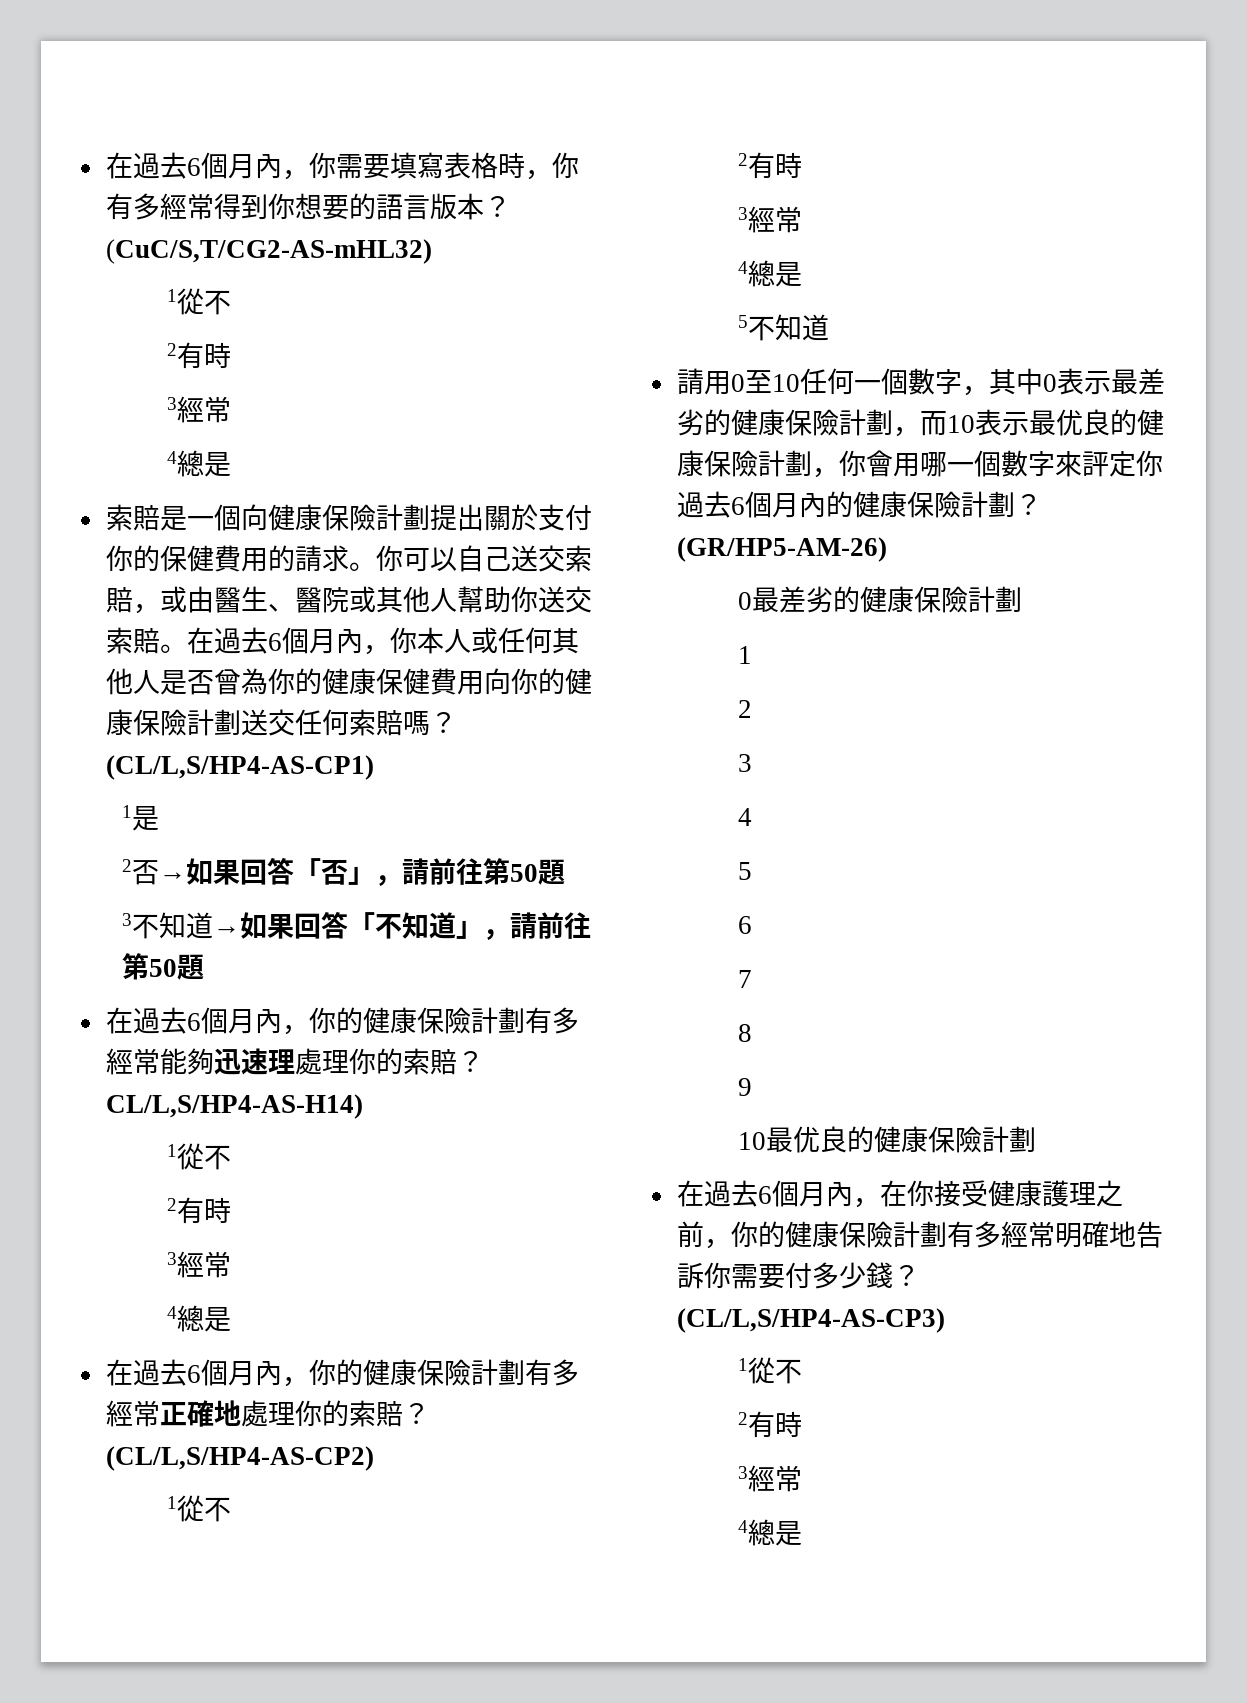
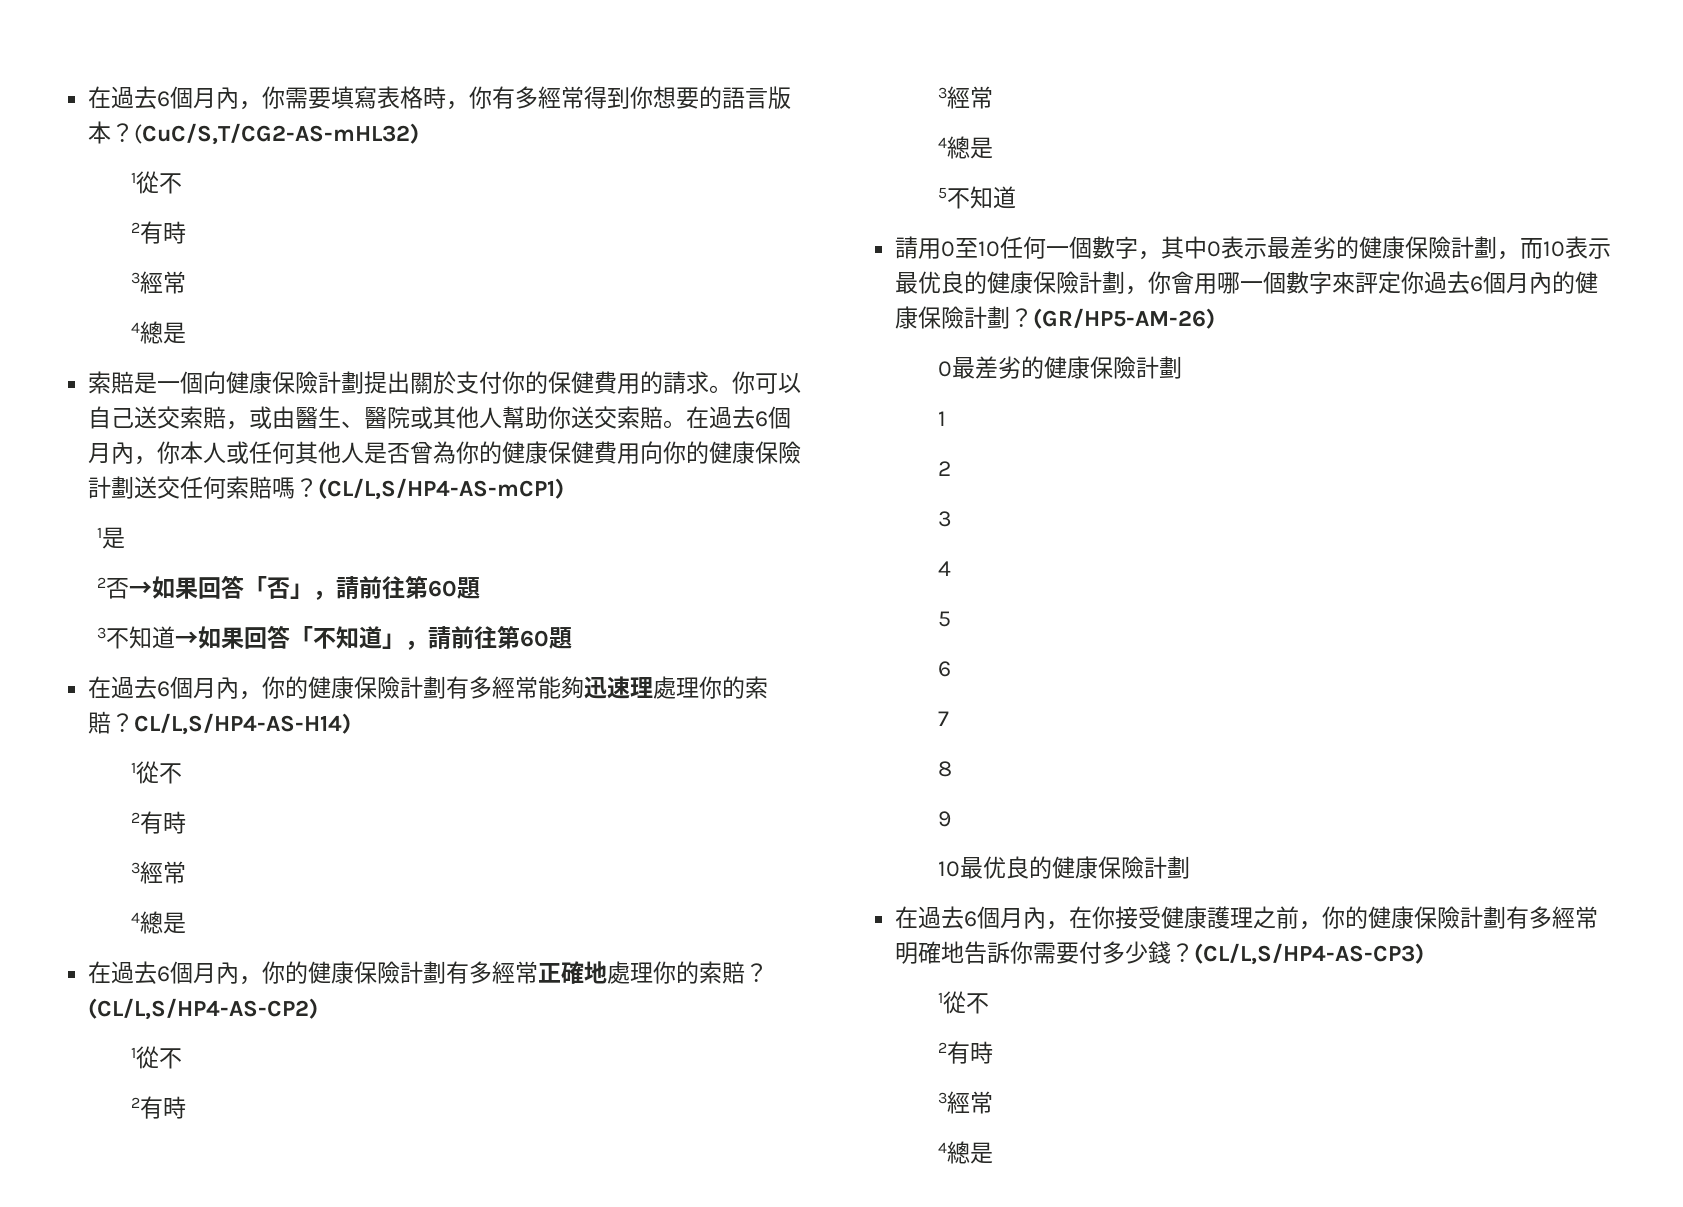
- (CL/L,S/HP4-AS-CP1)
+ (CL/L,S/HP4-AS-mCP1)
- 2否→如果回答「否」，請前往第50題
+ 2否→如果回答「否」，請前往第60題
- 3不知道→如果回答「不知道」，請前往第50題
+ 3不知道→如果回答「不知道」，請前往第60題

